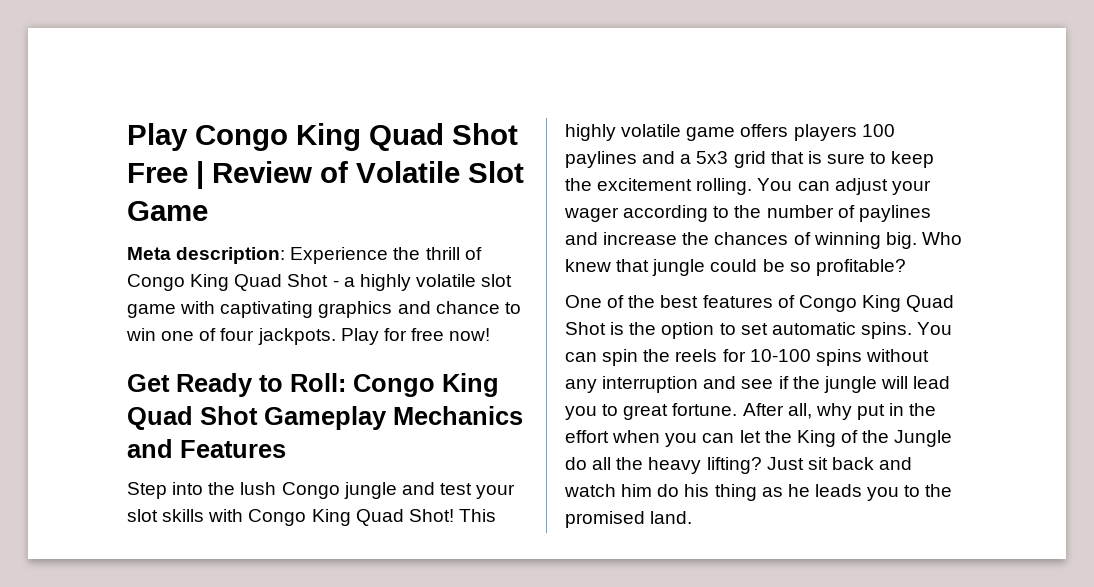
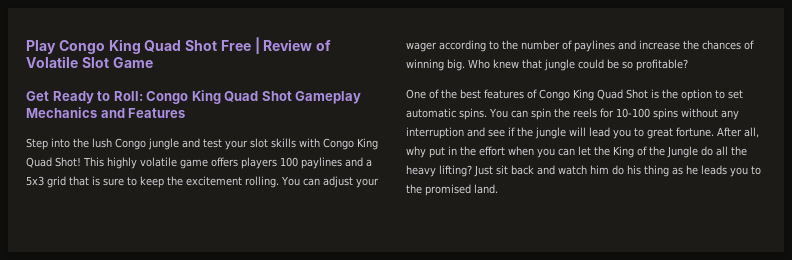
- Meta description: Experience the thrill of Congo King Quad Shot - a highly volatile slot game with captivating graphics and chance to win one of four jackpots. Play for free now!

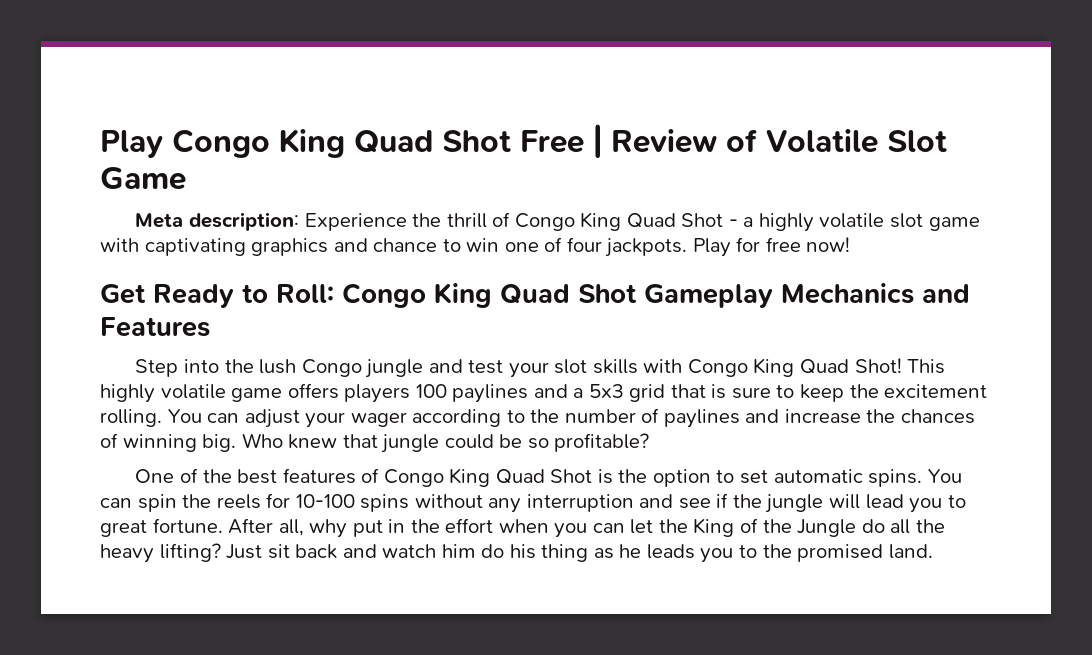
+ Meta description: Experience the thrill of Congo King Quad Shot - a highly volatile slot game with captivating graphics and chance to win one of four jackpots. Play for free now!

